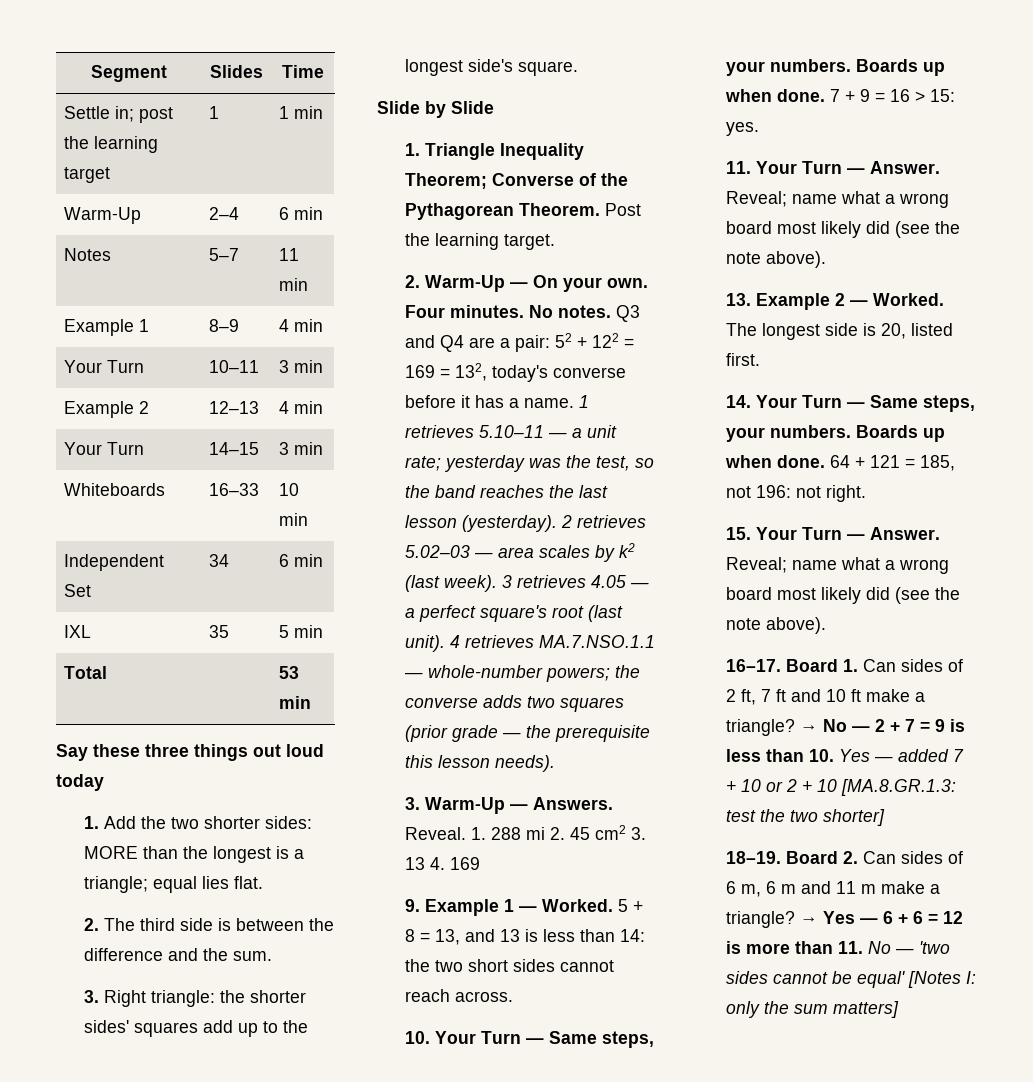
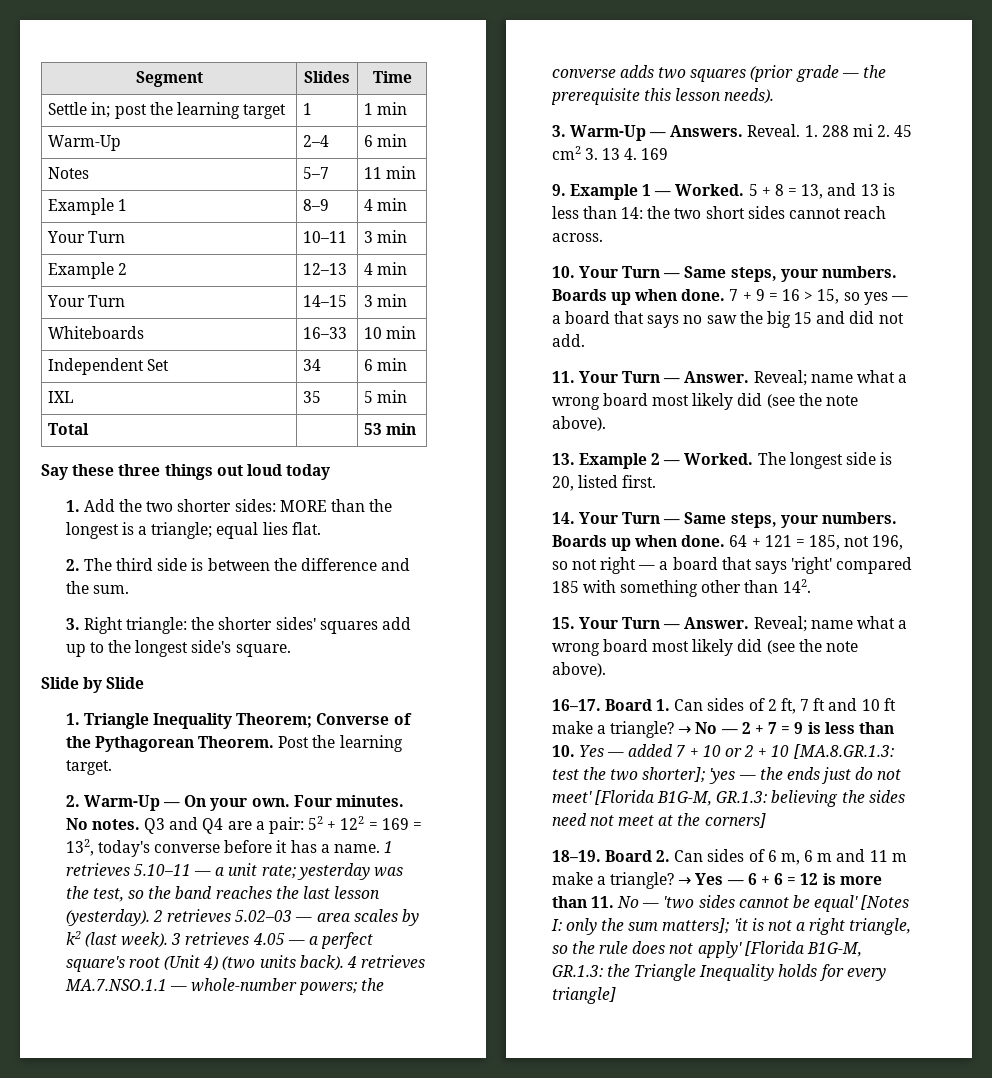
- 3 retrieves 4.05 — a perfect square's root (last unit).
+ 3 retrieves 4.05 — a perfect square's root (Unit 4) (two units back).
- 7 + 9 = 16 > 15: yes.
+ 7 + 9 = 16 > 15, so yes — a board that says no saw the big 15 and did not add.
- 64 + 121 = 185, not 196: not right.
+ 64 + 121 = 185, not 196, so not right — a board that says 'right' compared 185 with something other than 142.
- → No — 2 + 7 = 9 is less than 10. Yes — added 7 + 10 or 2 + 10 [MA.8.GR.1.3: test the two shorter]
+ → No — 2 + 7 = 9 is less than 10. Yes — added 7 + 10 or 2 + 10 [MA.8.GR.1.3: test the two shorter]; 'yes — the ends just do not meet' [Florida B1G-M, GR.1.3: believing the sides need not meet at the corners]
- → Yes — 6 + 6 = 12 is more than 11. No — 'two sides cannot be equal' [Notes I: only the sum matters]
+ → Yes — 6 + 6 = 12 is more than 11. No — 'two sides cannot be equal' [Notes I: only the sum matters]; 'it is not a right triangle, so the rule does not apply' [Florida B1G-M, GR.1.3: the Triangle Inequality holds for every triangle]

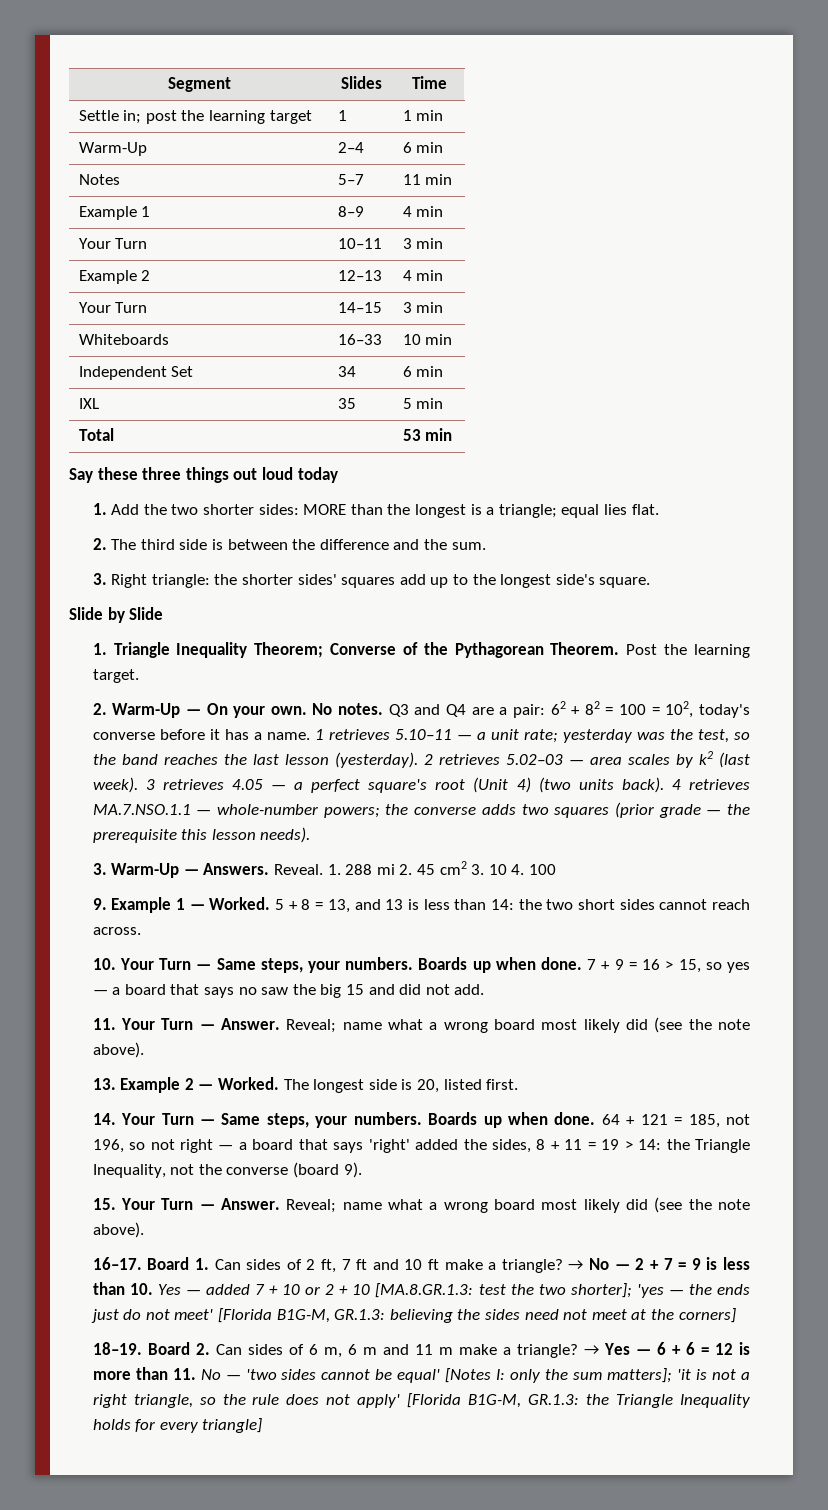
- Four minutes.
- Q3 and Q4 are a pair: 52 + 122 = 169 = 132, today's converse before it has a name.
+ Q3 and Q4 are a pair: 62 + 82 = 100 = 102, today's converse before it has a name.
- 1. 288 mi 2. 45 cm2 3. 13 4. 169
+ 1. 288 mi 2. 45 cm2 3. 10 4. 100
- 64 + 121 = 185, not 196, so not right — a board that says 'right' compared 185 with something other than 142.
+ 64 + 121 = 185, not 196, so not right — a board that says 'right' added the sides, 8 + 11 = 19 > 14: the Triangle Inequality, not the converse (board 9).

